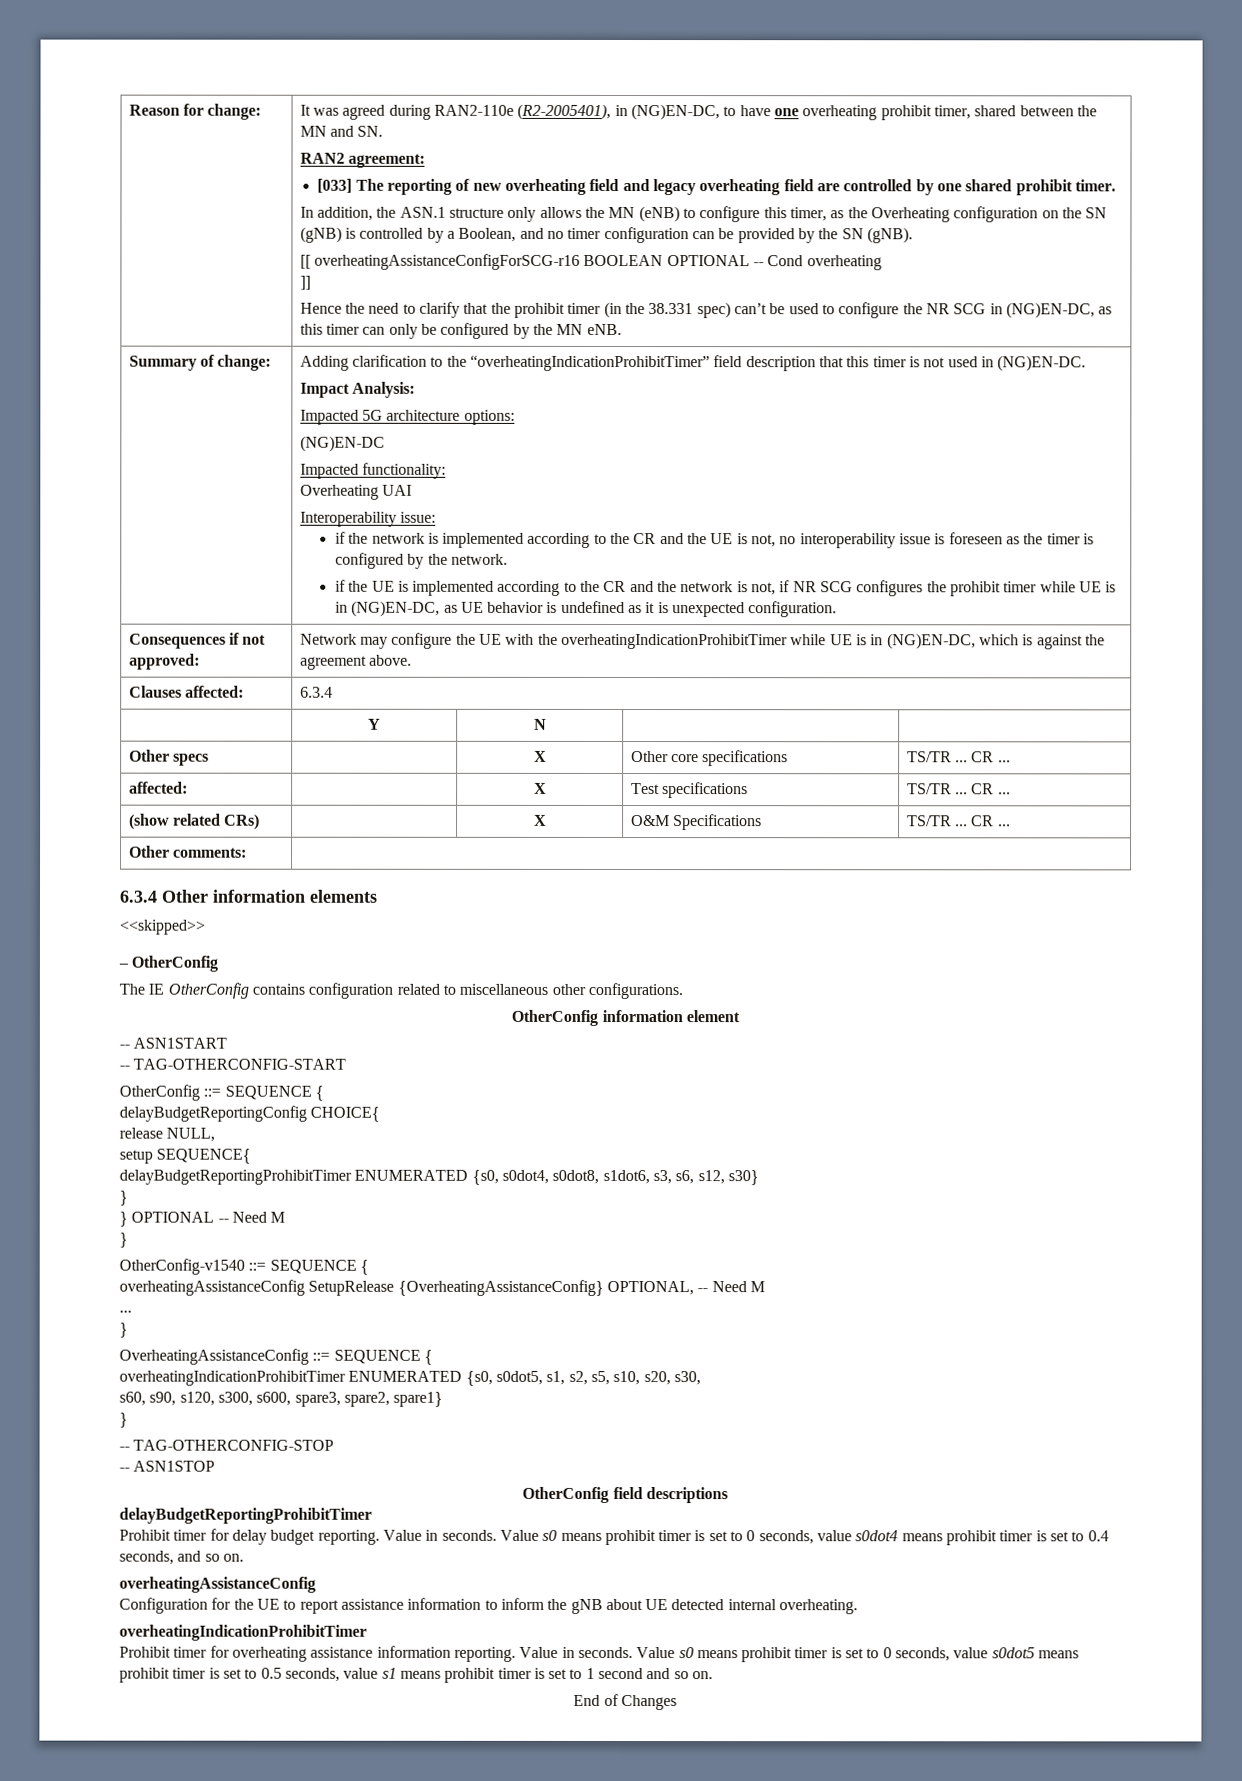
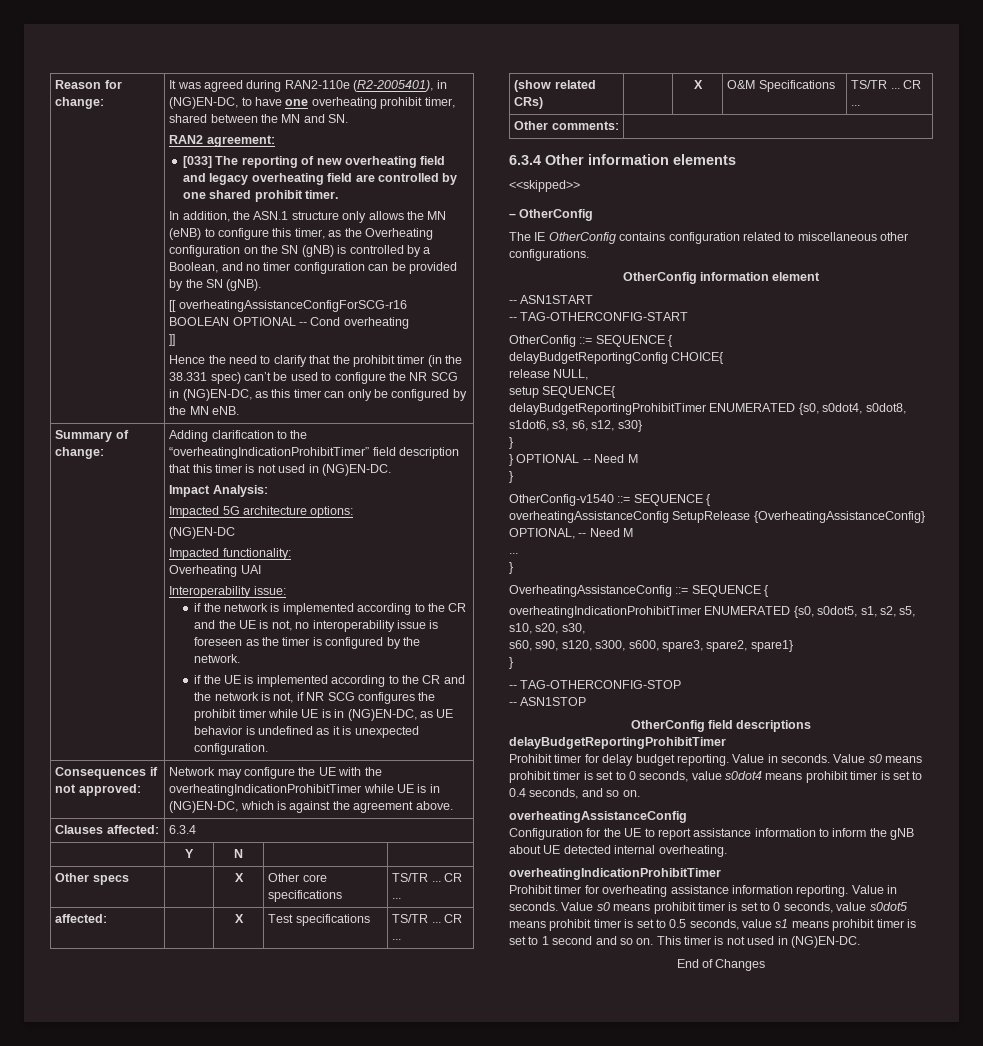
+ This timer is not used in (NG)EN-DC.

